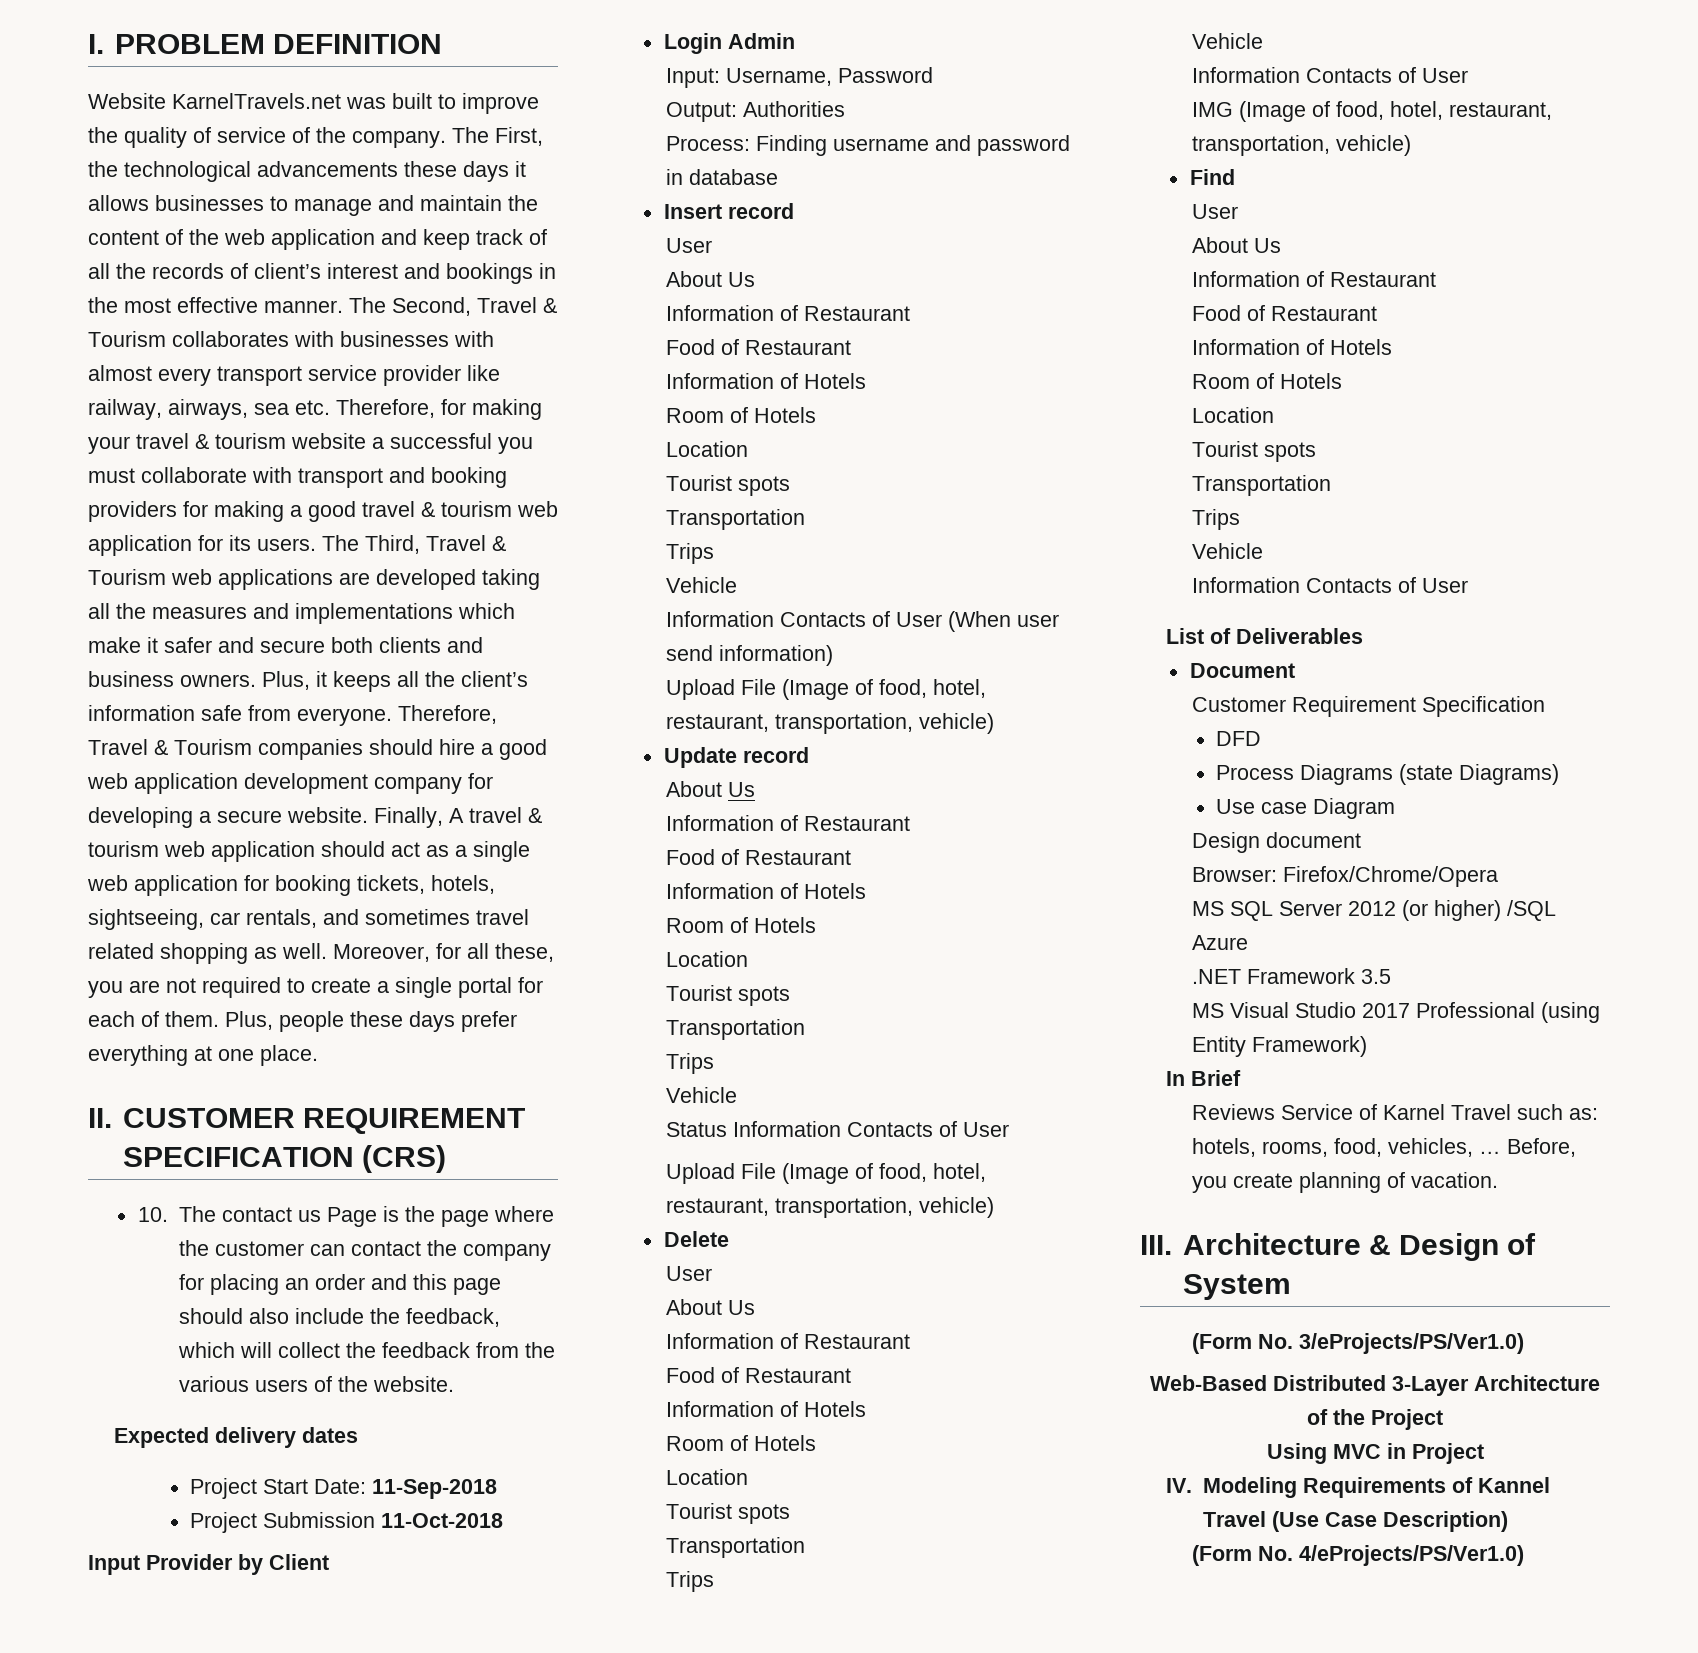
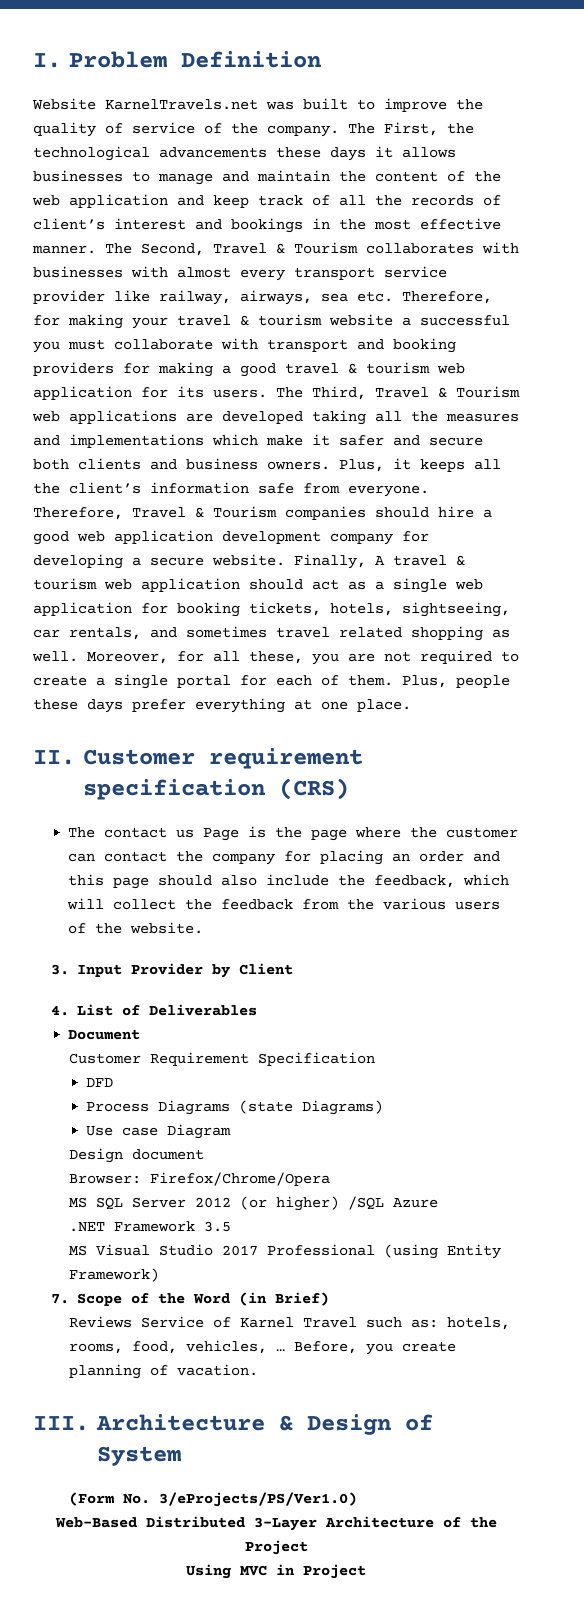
- I. PROBLEM DEFINITION
+ I. Problem Definition
- II. CUSTOMER REQUIREMENT SPECIFICATION (CRS)
+ II. Customer requirement specification (CRS)
- 10. The contact us Page is the page where the customer can contact the company for placing an order and this page should also include the feedback, which will collect the feedback from the various users of the website.
+ The contact us Page is the page where the customer can contact the company for placing an order and this page should also include the feedback, which will collect the feedback from the various users of the website.
- Expected delivery dates
- Project Start Date: 11-Sep-2018
- Project Submission 11-Oct-2018
- Input Provider by Client
- Login Admin
- Input: Username, Password
- Output: Authorities
- Process: Finding username and password in database
- Insert record
- User
- About Us
- Information of Restaurant
- Food of Restaurant
- Information of Hotels
- Room of Hotels
- Location
- Tourist spots
- Transportation
- Trips
- Vehicle
- Information Contacts of User (When user send information)
- Upload File (Image of food, hotel, restaurant, transportation, vehicle)
- Update record
- About Us
- Information of Restaurant
- Food of Restaurant
- Information of Hotels
- Room of Hotels
- Location
- Tourist spots
- Transportation
- Trips
- Vehicle
- Status Information Contacts of User
- Upload File (Image of food, hotel, restaurant, transportation, vehicle)
- Delete
- User
- About Us
- Information of Restaurant
- Food of Restaurant
- Information of Hotels
- Room of Hotels
- Location
- Tourist spots
- Transportation
- Trips
- Vehicle
- Information Contacts of User
- IMG (Image of food, hotel, restaurant, transportation, vehicle)
- Find
- User
- About Us
- Information of Restaurant
- Food of Restaurant
- Information of Hotels
- Room of Hotels
- Location
- Tourist spots
- Transportation
- Trips
- Vehicle
- Information Contacts of User
- List of Deliverables
+ 3. Input Provider by Client
+ 4. List of Deliverables
- In Brief
+ 7. Scope of the Word (in Brief)
- IV. Modeling Requirements of Kannel Travel (Use Case Description)
- (Form No. 4/eProjects/PS/Ver1.0)

